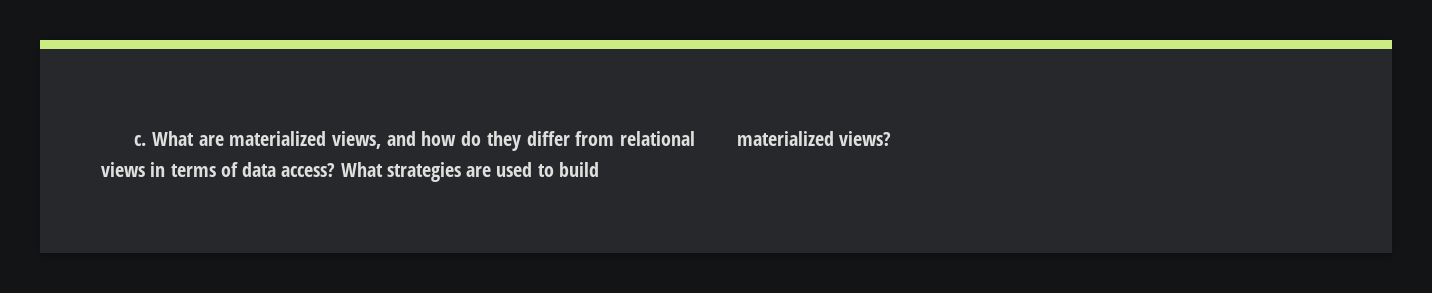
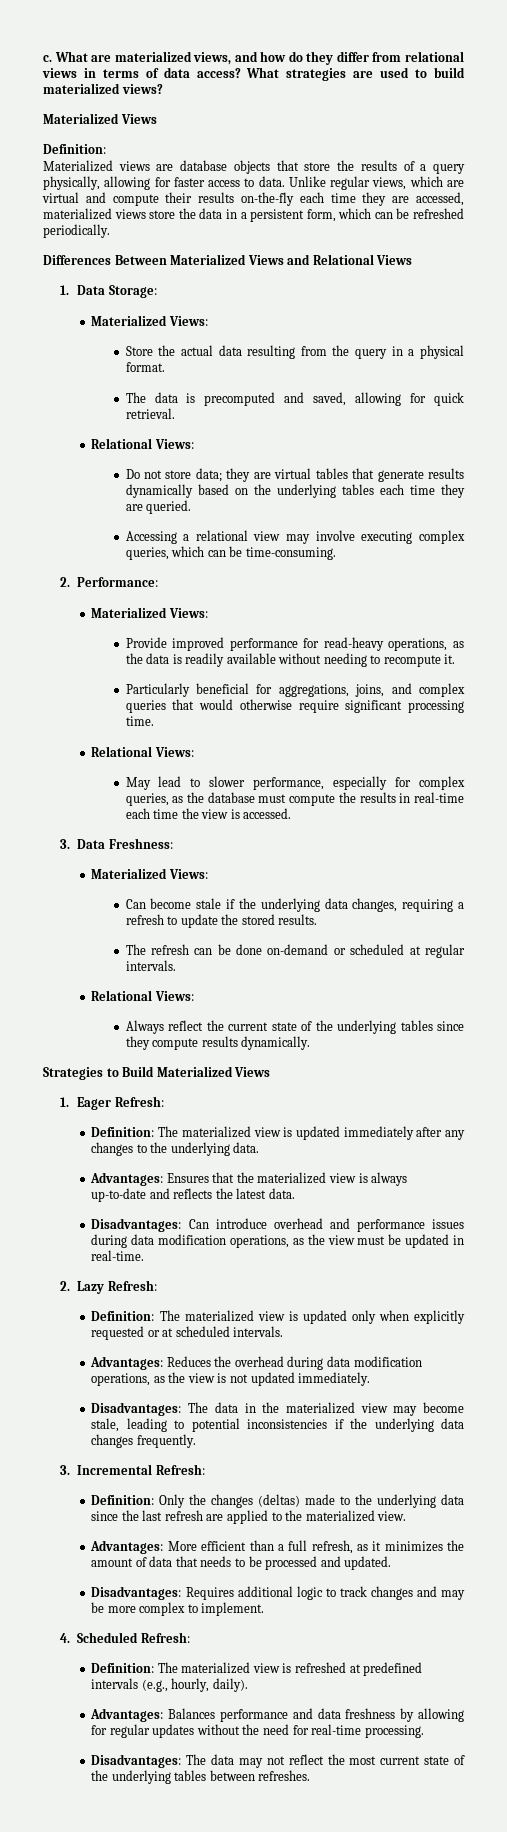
  What strategies are used to build materialized views?
+ Materialized Views
+ Definition:
+ Materialized views are database objects that store the results of a query physically, allowing for faster access to data. Unlike regular views, which are virtual and compute their results on-the-fly each time they are accessed, materialized views store the data in a persistent form, which can be refreshed periodically.
+ Differences Between Materialized Views and Relational Views
+ 1. Data Storage:
+ Materialized Views:
+ Store the actual data resulting from the query in a physical format.
+ The data is precomputed and saved, allowing for quick retrieval.
+ Relational Views:
+ Do not store data; they are virtual tables that generate results dynamically based on the underlying tables each time they are queried.
+ Accessing a relational view may involve executing complex queries, which can be time-consuming.
+ 2. Performance:
+ Materialized Views:
+ Provide improved performance for read-heavy operations, as the data is readily available without needing to recompute it.
+ Particularly beneficial for aggregations, joins, and complex queries that would otherwise require significant processing time.
+ Relational Views:
+ May lead to slower performance, especially for complex queries, as the database must compute the results in real-time each time the view is accessed.
+ 3. Data Freshness:
+ Materialized Views:
+ Can become stale if the underlying data changes, requiring a refresh to update the stored results.
+ The refresh can be done on-demand or scheduled at regular intervals.
+ Relational Views:
+ Always reflect the current state of the underlying tables since they compute results dynamically.
+ Strategies to Build Materialized Views
+ 1. Eager Refresh:
+ Definition: The materialized view is updated immediately after any changes to the underlying data.
+ Advantages: Ensures that the materialized view is always up-to-date and reflects the latest data.
+ Disadvantages: Can introduce overhead and performance issues during data modification operations, as the view must be updated in real-time.
+ 2. Lazy Refresh:
+ Definition: The materialized view is updated only when explicitly requested or at scheduled intervals.
+ Advantages: Reduces the overhead during data modification operations, as the view is not updated immediately.
+ Disadvantages: The data in the materialized view may become stale, leading to potential inconsistencies if the underlying data changes frequently.
+ 3. Incremental Refresh:
+ Definition: Only the changes (deltas) made to the underlying data since the last refresh are applied to the materialized view.
+ Advantages: More efficient than a full refresh, as it minimizes the amount of data that needs to be processed and updated.
+ Disadvantages: Requires additional logic to track changes and may be more complex to implement.
+ 4. Scheduled Refresh:
+ Definition: The materialized view is refreshed at predefined intervals (e.g., hourly, daily).
+ Advantages: Balances performance and data freshness by allowing for regular updates without the need for real-time processing.
+ Disadvantages: The data may not reflect the most current state of the underlying tables between refreshes.

